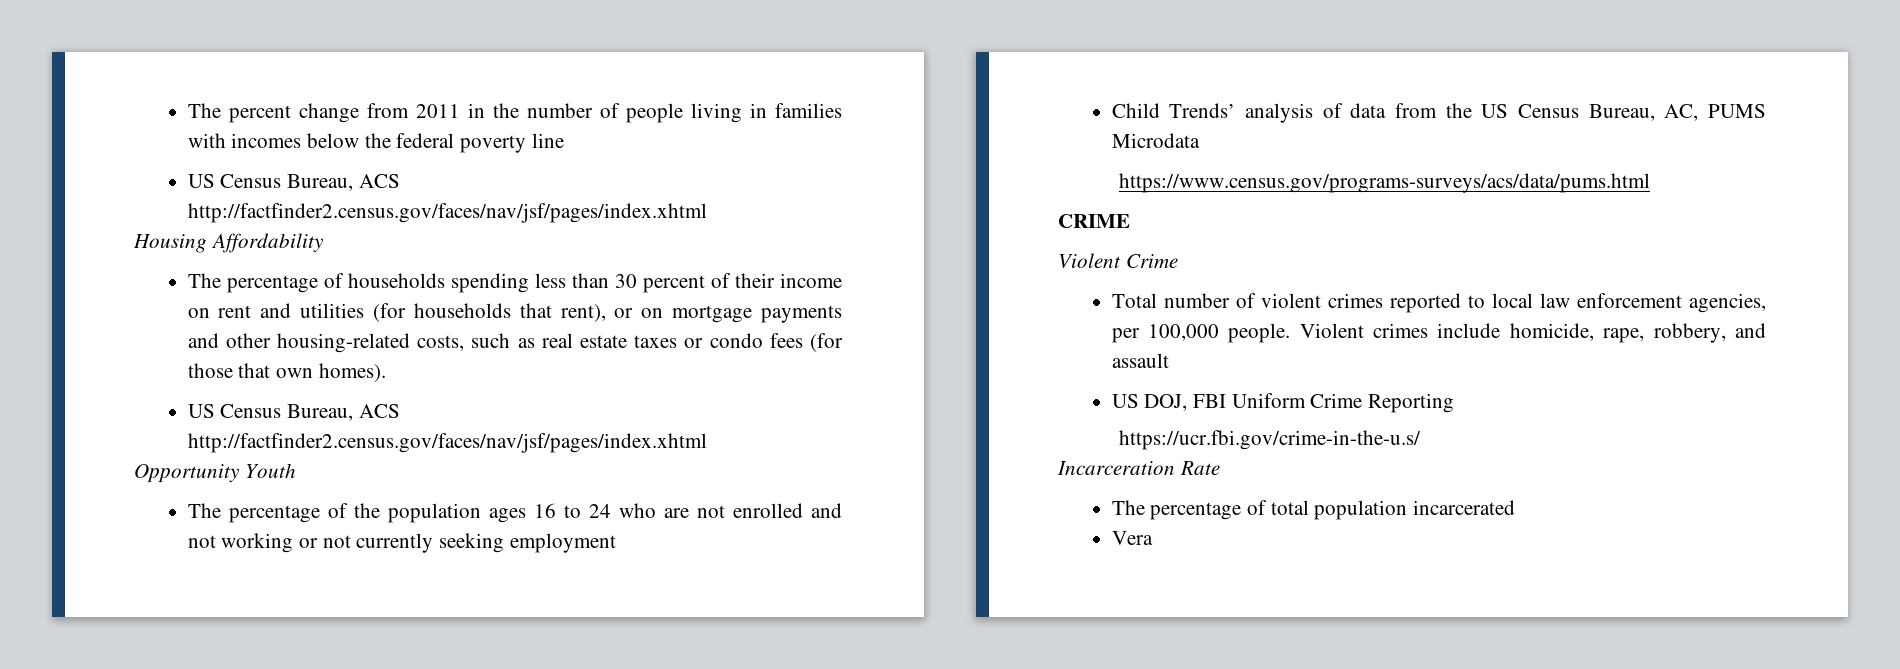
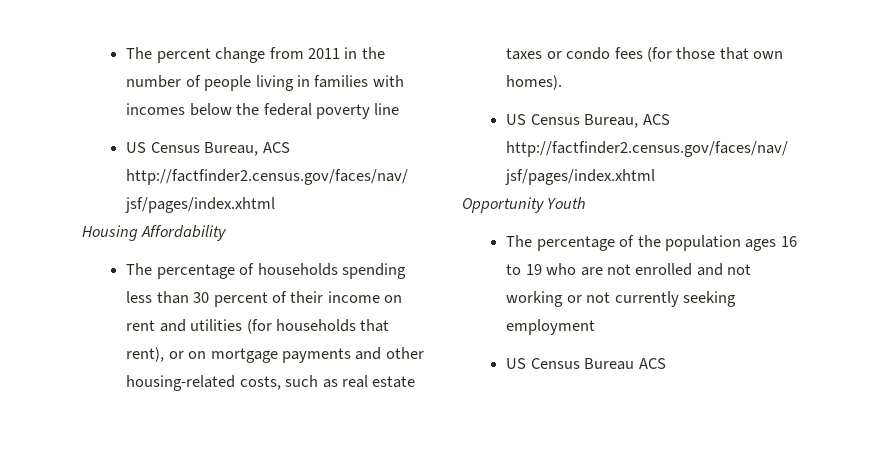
- The percentage of the population ages 16 to 24 who are not enrolled and not working or not currently seeking employment
+ The percentage of the population ages 16 to 19 who are not enrolled and not working or not currently seeking employment
- Child Trends’ analysis of data from the US Census Bureau, AC, PUMS Microdata
- https://www.census.gov/programs-surveys/acs/data/pums.html
- CRIME
- Violent Crime
- Total number of violent crimes reported to local law enforcement agencies, per 100,000 people. Violent crimes include homicide, rape, robbery, and assault
- US DOJ, FBI Uniform Crime Reporting
- https://ucr.fbi.gov/crime-in-the-u.s/
- Incarceration Rate
- The percentage of total population incarcerated
- Vera
+ US Census Bureau ACS

